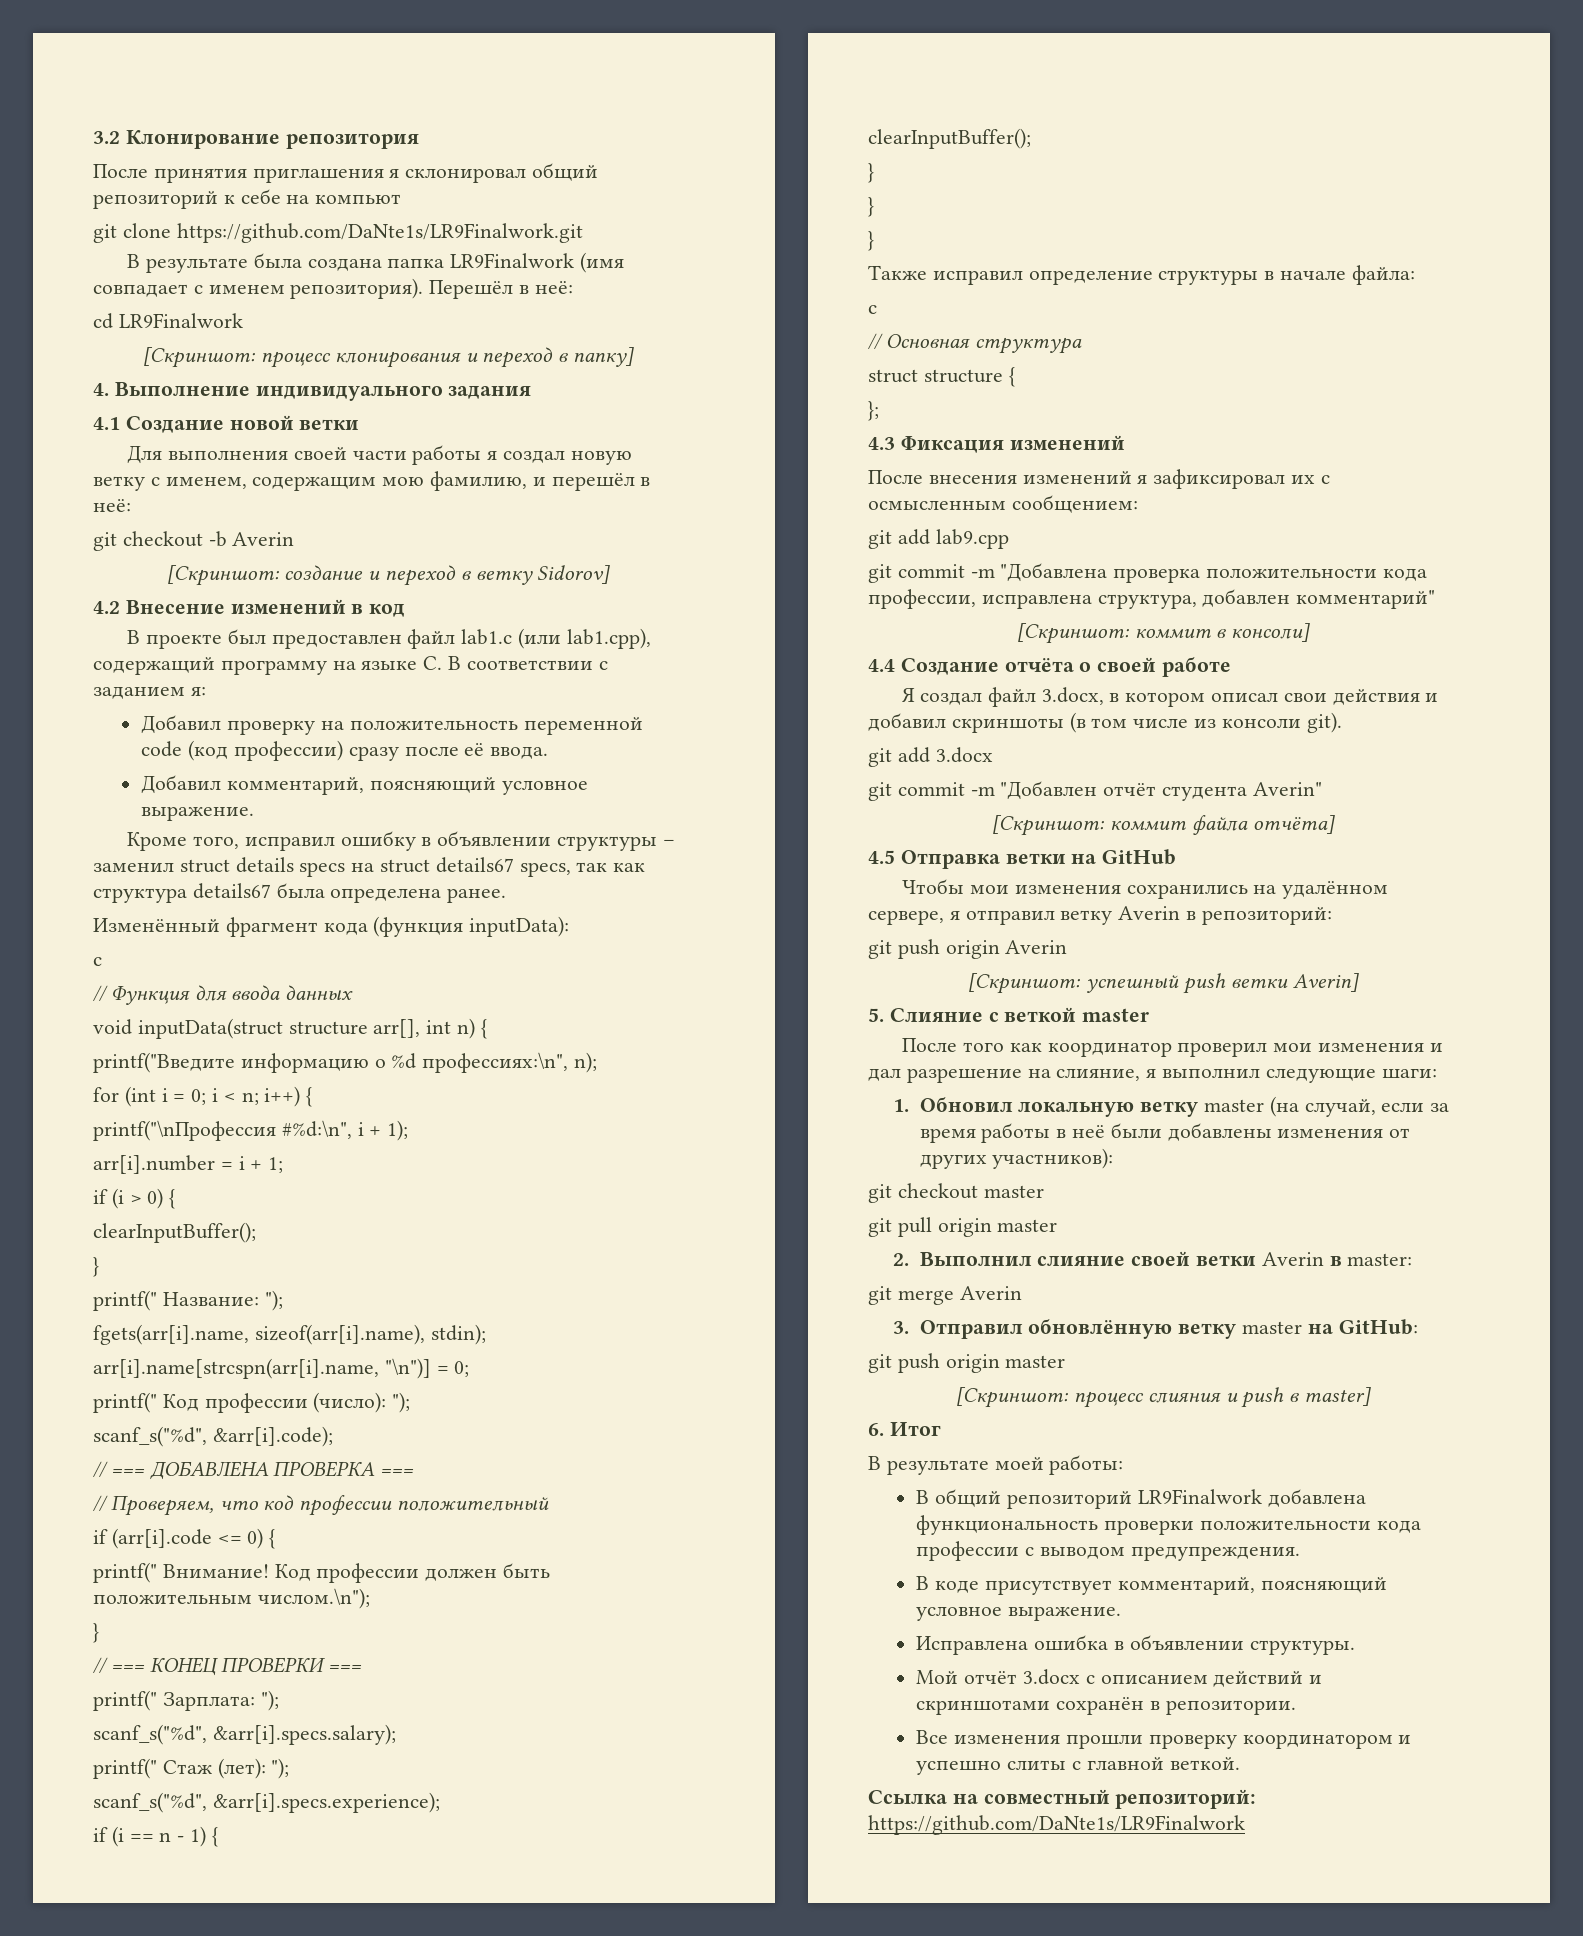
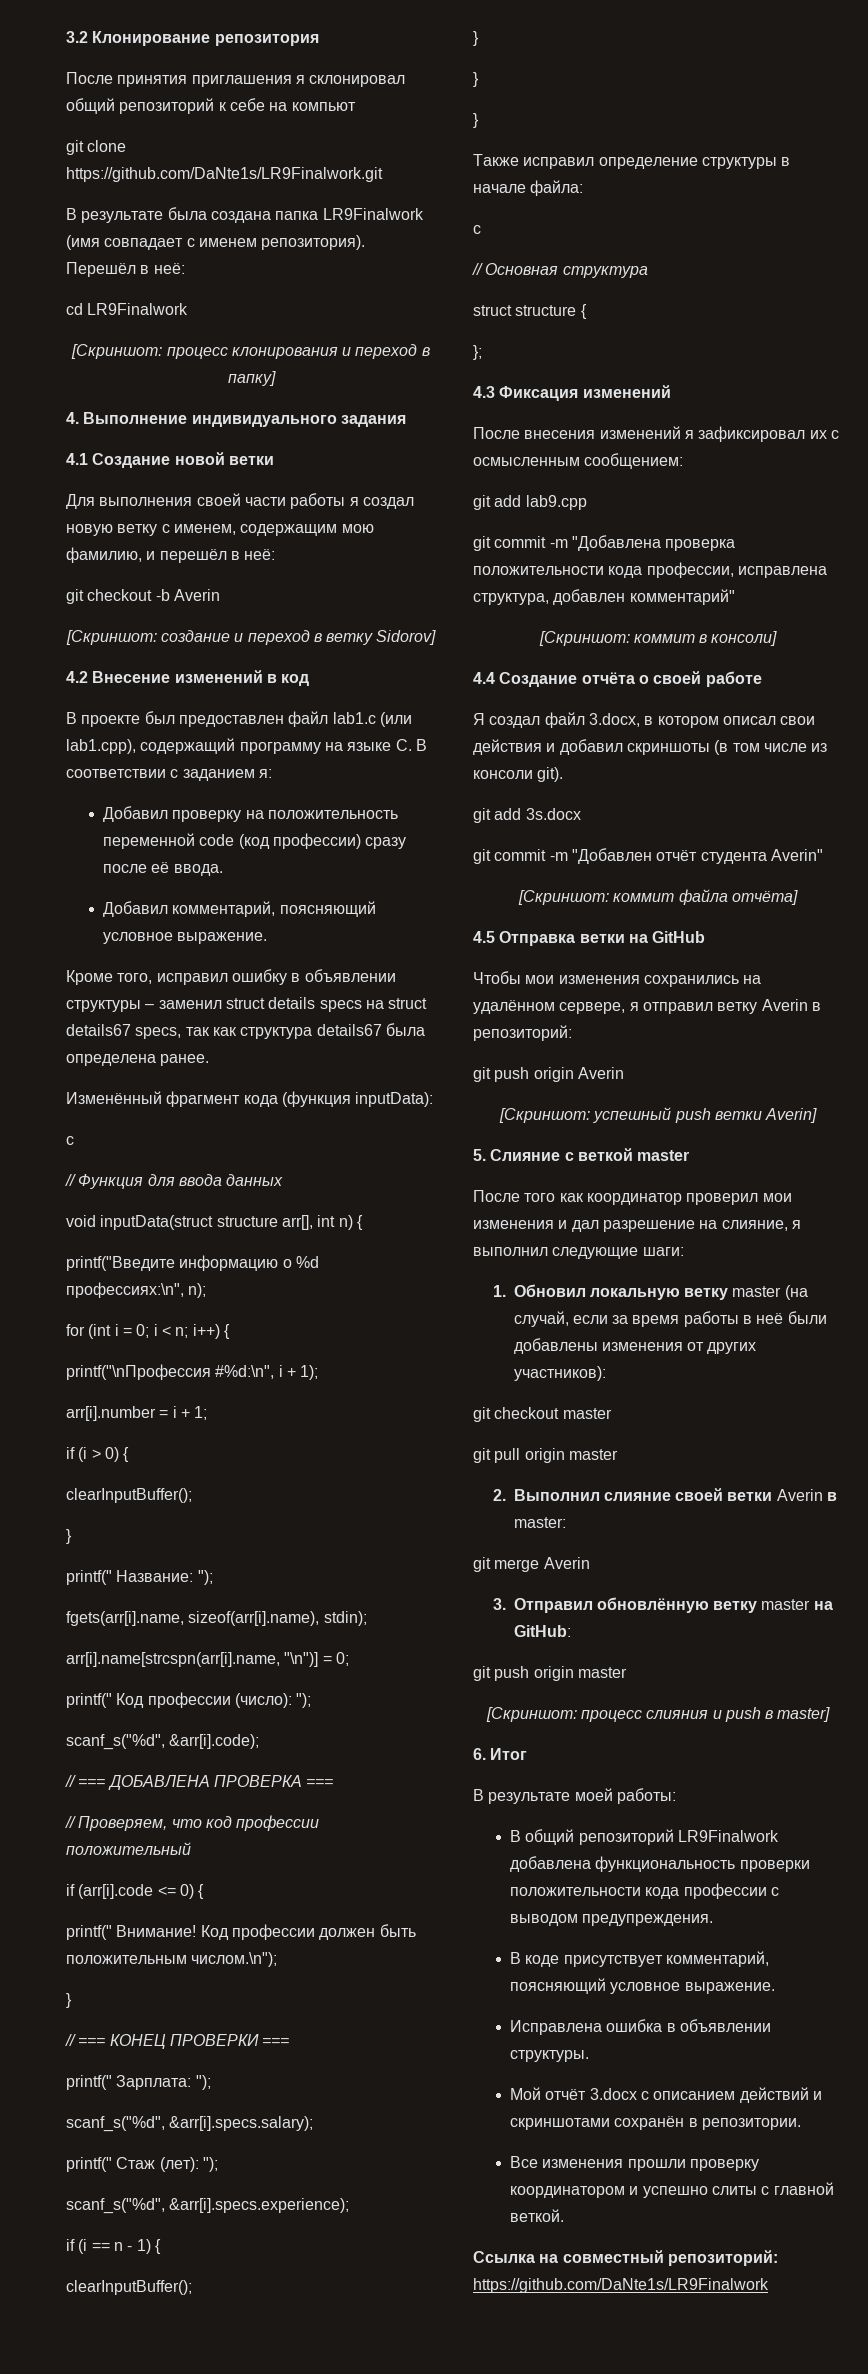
- git add 3.docx
+ git add 3s.docx

